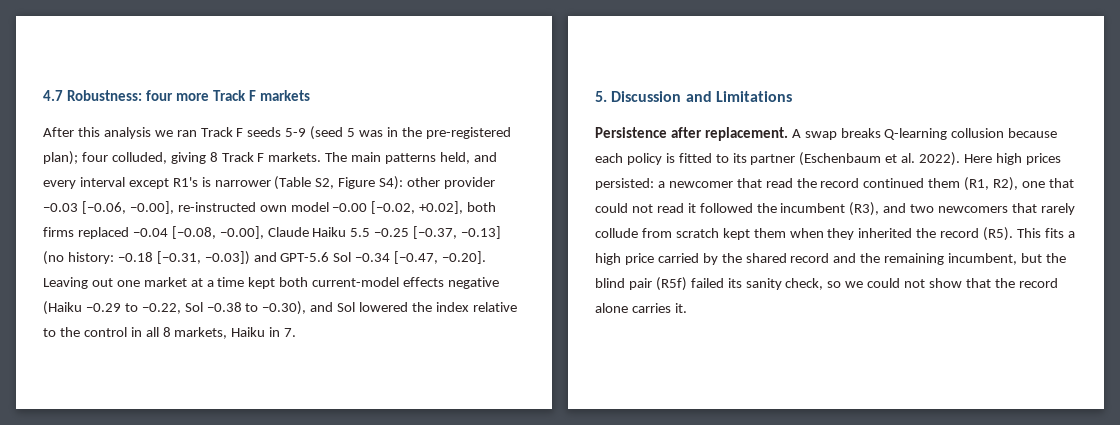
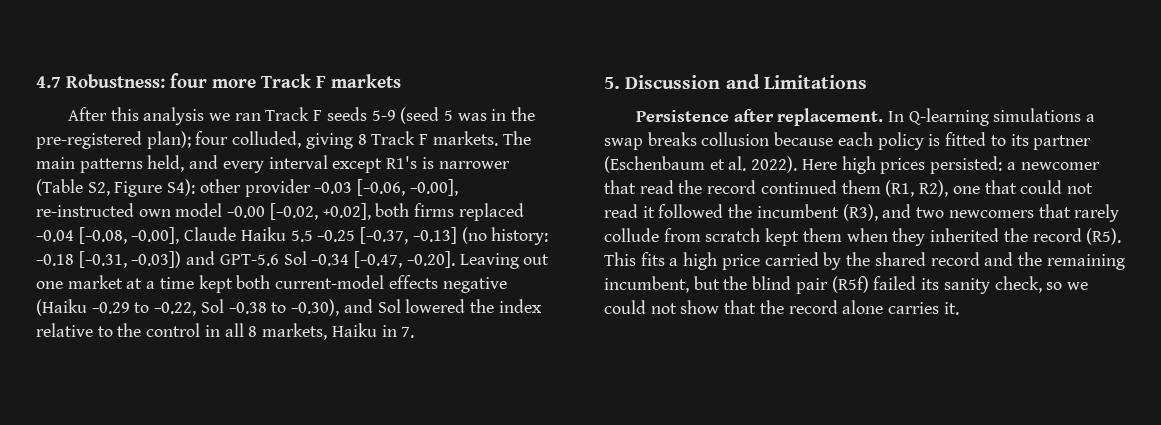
- A swap breaks Q-learning collusion because each policy is fitted to its partner (Eschenbaum et al. 2022).
+ In Q-learning simulations a swap breaks collusion because each policy is fitted to its partner (Eschenbaum et al. 2022).

